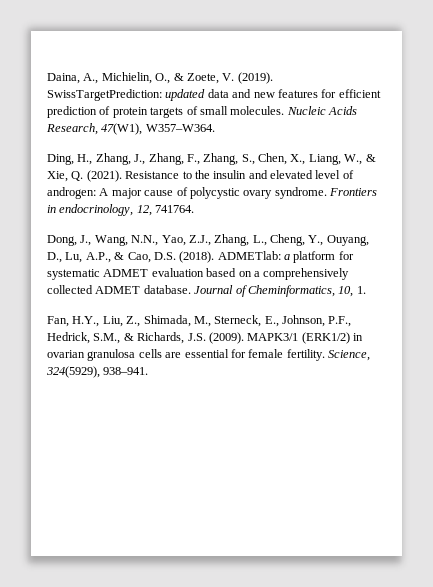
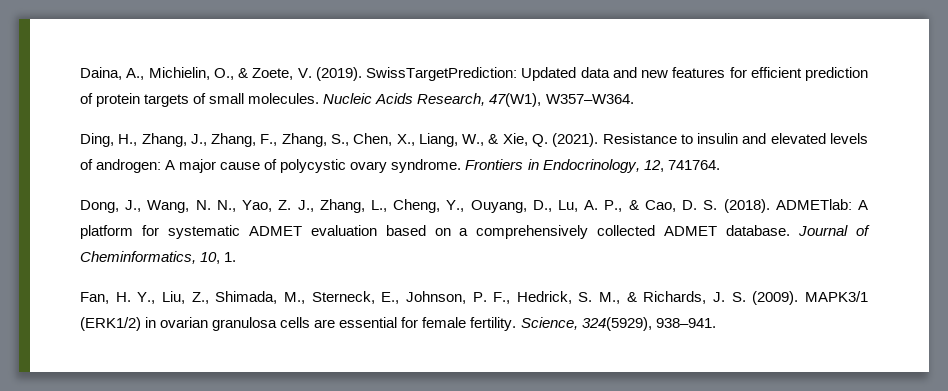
- SwissTargetPrediction: updated data and new features for efficient prediction of protein targets of small molecules.
+ SwissTargetPrediction: Updated data and new features for efficient prediction of protein targets of small molecules.
- Resistance to the insulin and elevated level of androgen: A major cause of polycystic ovary syndrome.
+ Resistance to insulin and elevated levels of androgen: A major cause of polycystic ovary syndrome.
- Frontiers in endocrinology, 12, 741764.
+ Frontiers in Endocrinology, 12, 741764.
- Dong, J., Wang, N.N., Yao, Z.J., Zhang, L., Cheng, Y., Ouyang, D., Lu, A.P., & Cao, D.S. (2018).
+ Dong, J., Wang, N. N., Yao, Z. J., Zhang, L., Cheng, Y., Ouyang, D., Lu, A. P., & Cao, D. S. (2018).
- ADMETlab: a platform for systematic ADMET evaluation based on a comprehensively collected ADMET database.
+ ADMETlab: A platform for systematic ADMET evaluation based on a comprehensively collected ADMET database.
- Fan, H.Y., Liu, Z., Shimada, M., Sterneck, E., Johnson, P.F., Hedrick, S.M., & Richards, J.S. (2009).
+ Fan, H. Y., Liu, Z., Shimada, M., Sterneck, E., Johnson, P. F., Hedrick, S. M., & Richards, J. S. (2009).

